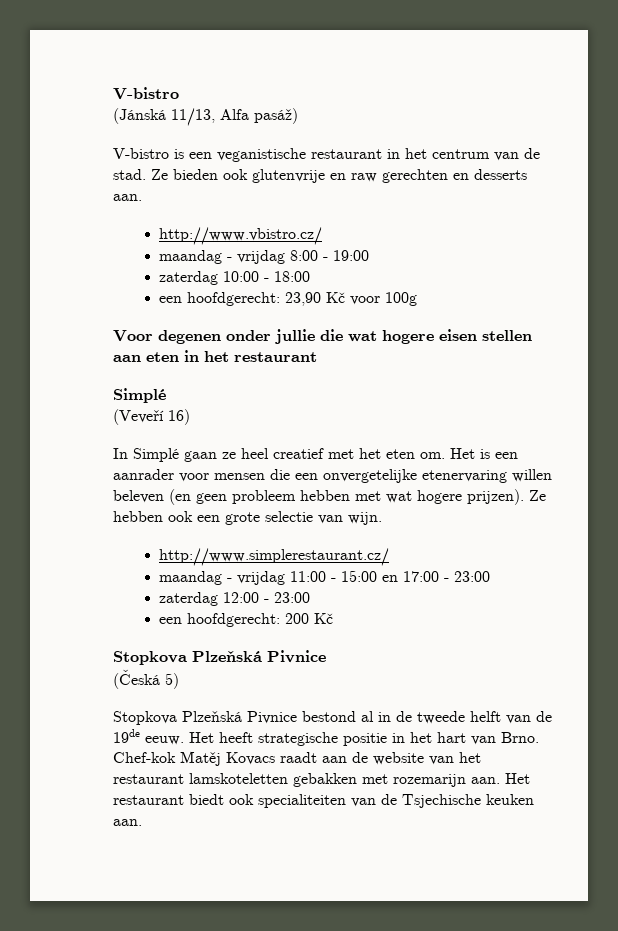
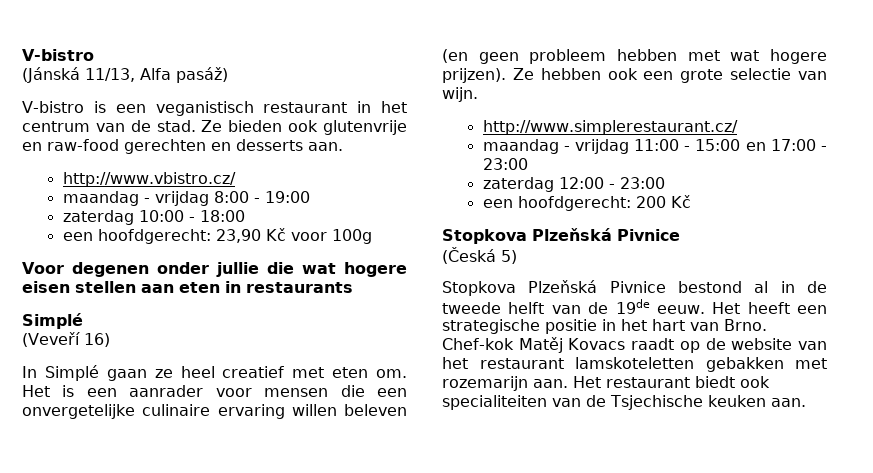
- V-bistro is een veganistische restaurant in het centrum van de stad.
+ V-bistro is een veganistisch restaurant in het centrum van de stad.
- Ze bieden ook glutenvrije en raw gerechten en desserts aan.
+ Ze bieden ook glutenvrije en raw-food gerechten en desserts aan.
- Voor degenen onder jullie die wat hogere eisen stellen aan eten in het restaurant
+ Voor degenen onder jullie die wat hogere eisen stellen aan eten in restaurants
- In Simplé gaan ze heel creatief met het eten om.
+ In Simplé gaan ze heel creatief met eten om.
- Het is een aanrader voor mensen die een onvergetelijke etenervaring willen beleven (en geen probleem hebben met wat hogere prijzen).
+ Het is een aanrader voor mensen die een onvergetelijke culinaire ervaring willen beleven (en geen probleem hebben met wat hogere prijzen).
- Het heeft strategische positie in het hart van Brno.
+ Het heeft een strategische positie in het hart van Brno.
- Chef-kok Matěj Kovacs raadt aan de website van het restaurant lamskoteletten gebakken met rozemarijn aan.
+ Chef-kok Matěj Kovacs raadt op de website van het restaurant lamskoteletten gebakken met rozemarijn aan.

